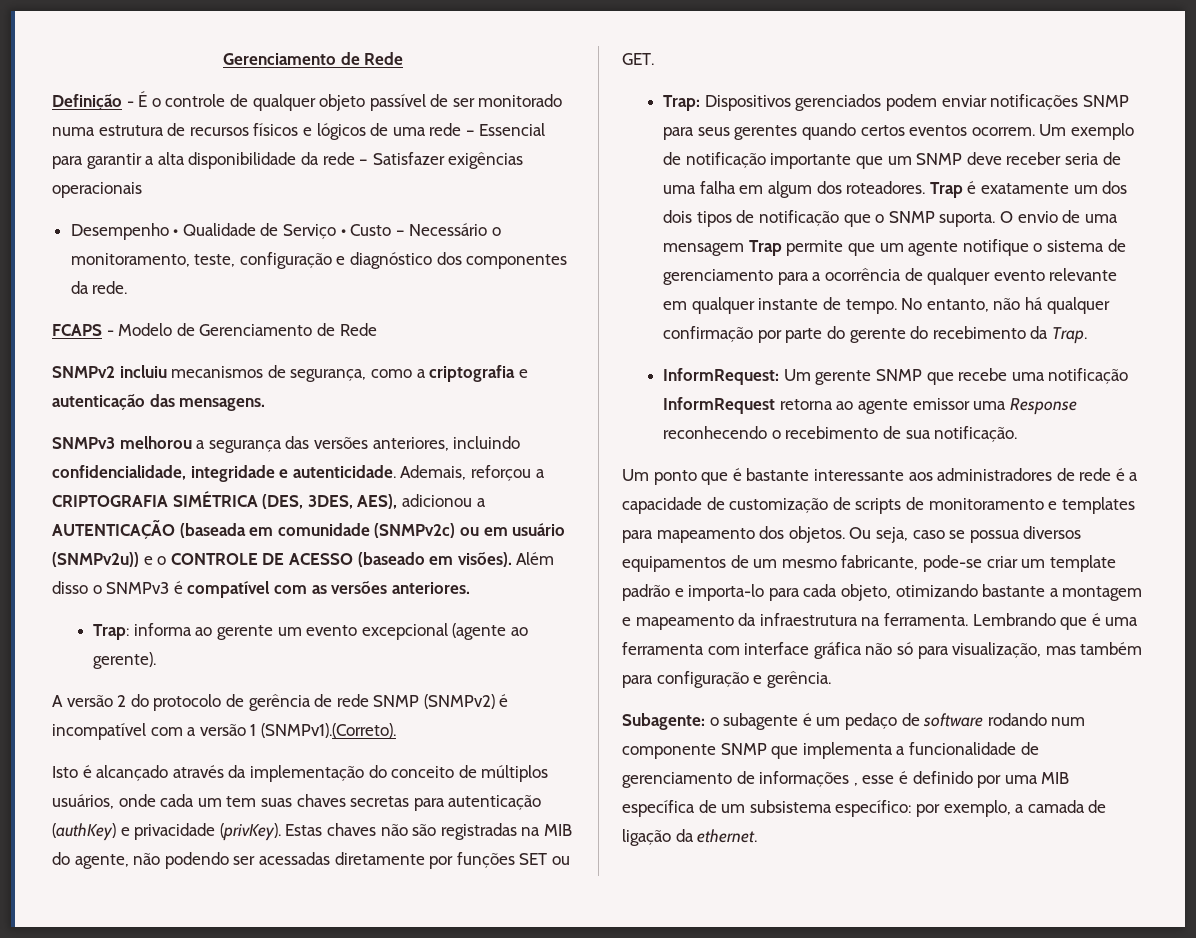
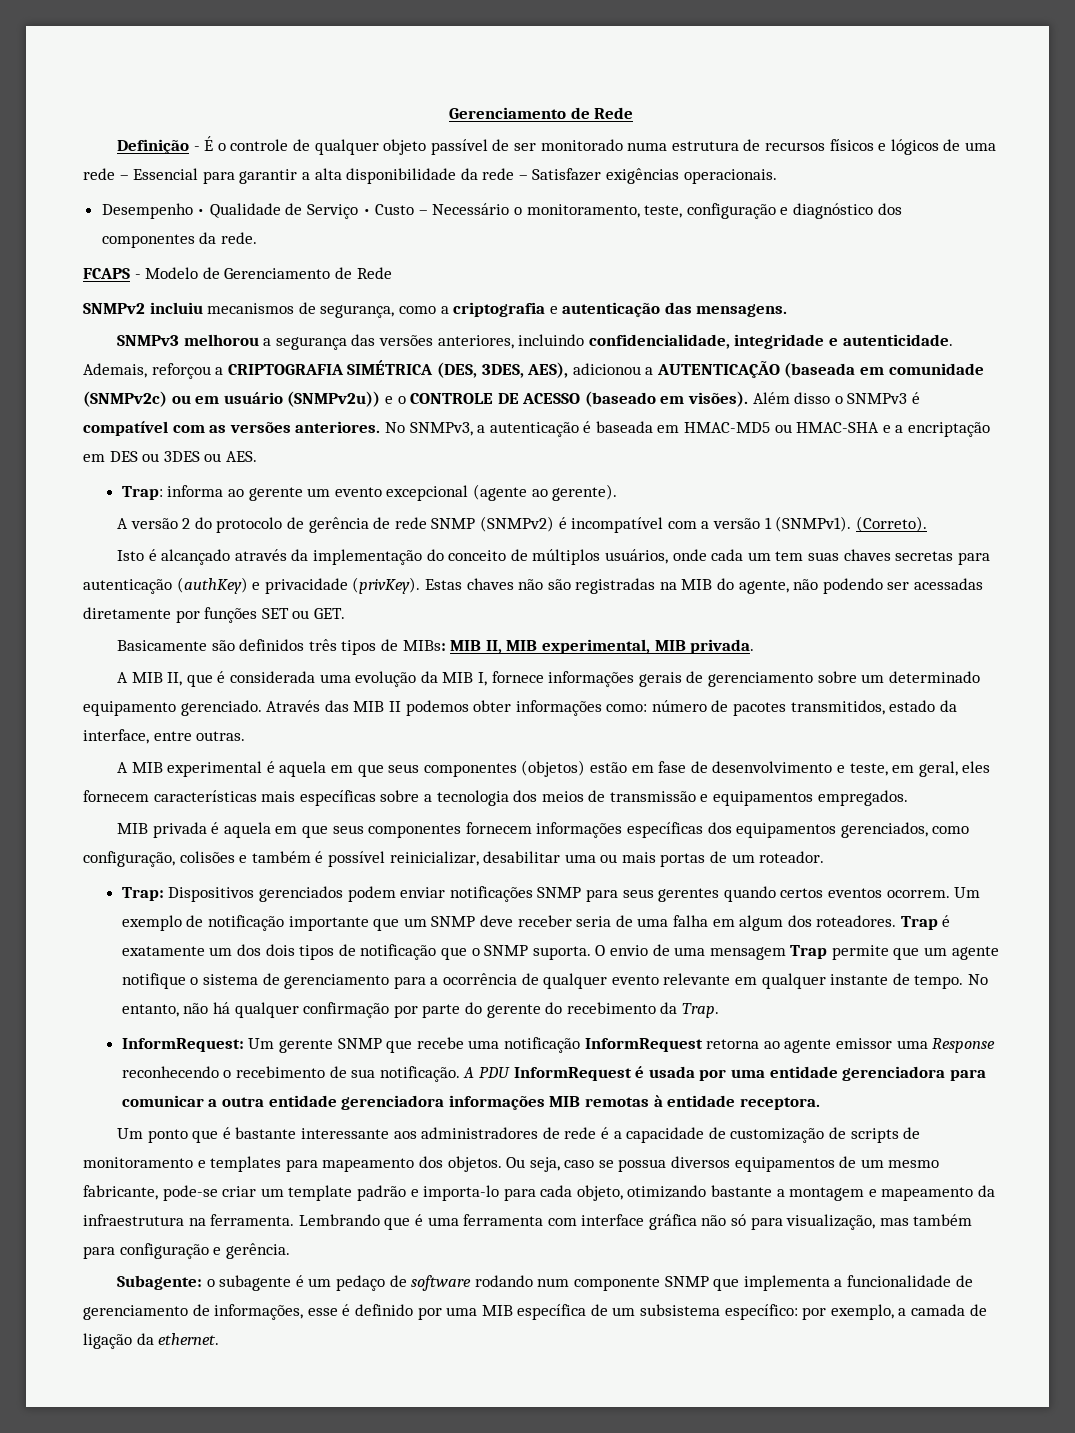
- Definição - É o controle de qualquer objeto passível de ser monitorado numa estrutura de recursos físicos e lógicos de uma rede – Essencial para garantir a alta disponibilidade da rede – Satisfazer exigências operacionais
+ Definição - É o controle de qualquer objeto passível de ser monitorado numa estrutura de recursos físicos e lógicos de uma rede – Essencial para garantir a alta disponibilidade da rede – Satisfazer exigências operacionais.
+ No SNMPv3, a autenticação é baseada em HMAC-MD5 ou HMAC-SHA e a encriptação em DES ou 3DES ou AES.
- A versão 2 do protocolo de gerência de rede SNMP (SNMPv2) é incompatível com a versão 1 (SNMPv1).(Correto).
+ A versão 2 do protocolo de gerência de rede SNMP (SNMPv2) é incompatível com a versão 1 (SNMPv1). (Correto).
+ Basicamente são definidos três tipos de MIBs: MIB II, MIB experimental, MIB privada.
+ A MIB II, que é considerada uma evolução da MIB I, fornece informações gerais de gerenciamento sobre um determinado equipamento gerenciado. Através das MIB II podemos obter informações como: número de pacotes transmitidos, estado da interface, entre outras.
+ A MIB experimental é aquela em que seus componentes (objetos) estão em fase de desenvolvimento e teste, em geral, eles fornecem características mais específicas sobre a tecnologia dos meios de transmissão e equipamentos empregados.
+ MIB privada é aquela em que seus componentes fornecem informações específicas dos equipamentos gerenciados, como configuração, colisões e também é possível reinicializar, desabilitar uma ou mais portas de um roteador.
+ A PDU InformRequest é usada por uma entidade gerenciadora para comunicar a outra entidade gerenciadora informações MIB remotas à entidade receptora.
- Subagente: o subagente é um pedaço de software rodando num componente SNMP que implementa a funcionalidade de gerenciamento de informações , esse é definido por uma MIB específica de um subsistema específico: por exemplo, a camada de ligação da ethernet.
+ Subagente: o subagente é um pedaço de software rodando num componente SNMP que implementa a funcionalidade de gerenciamento de informações, esse é definido por uma MIB específica de um subsistema específico: por exemplo, a camada de ligação da ethernet.

